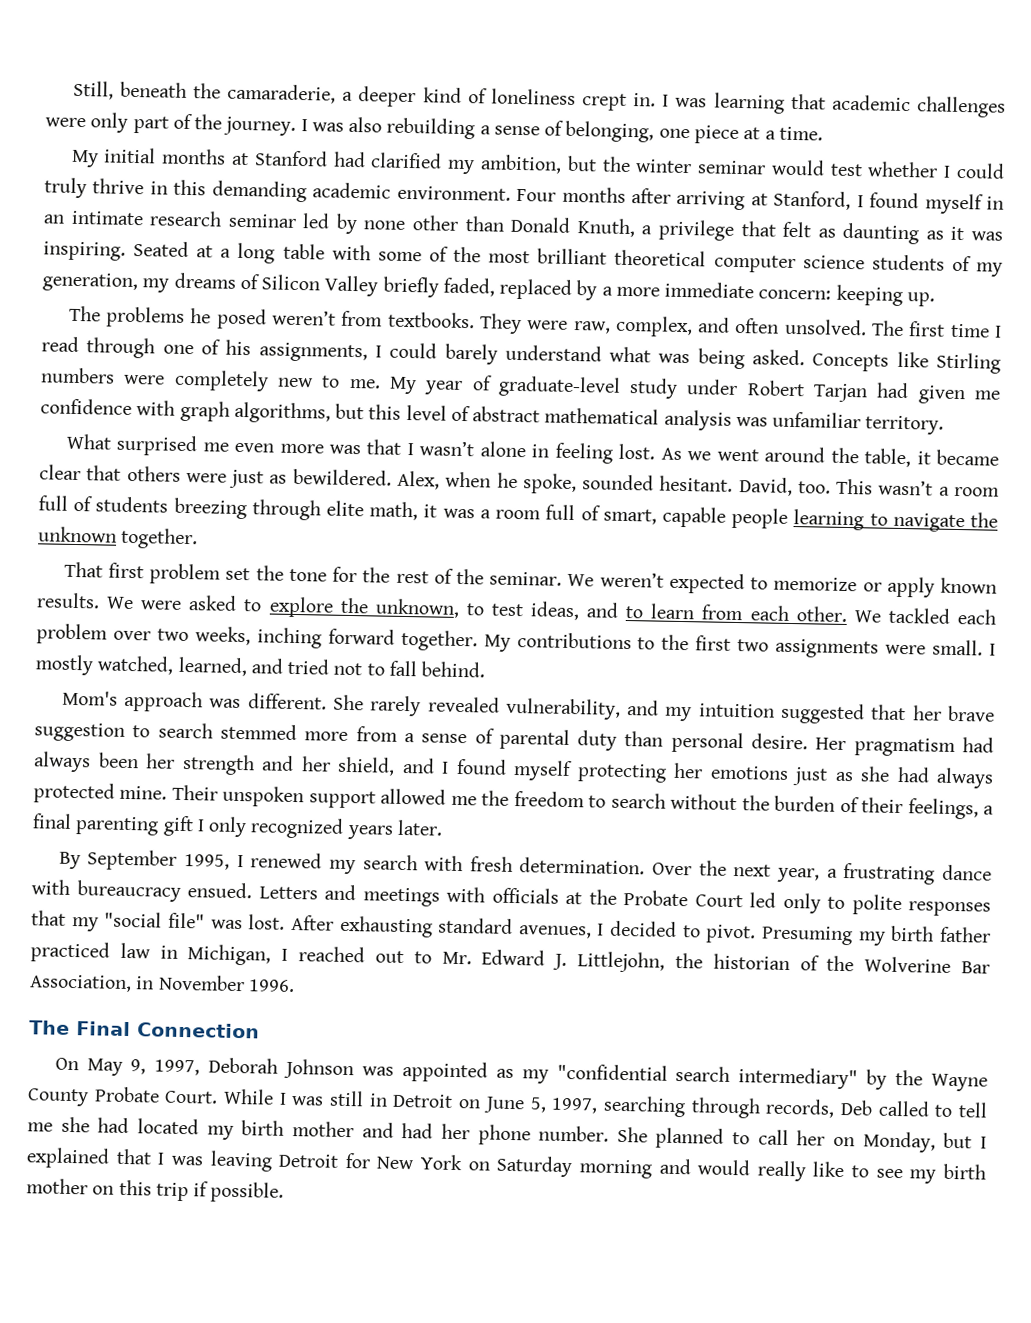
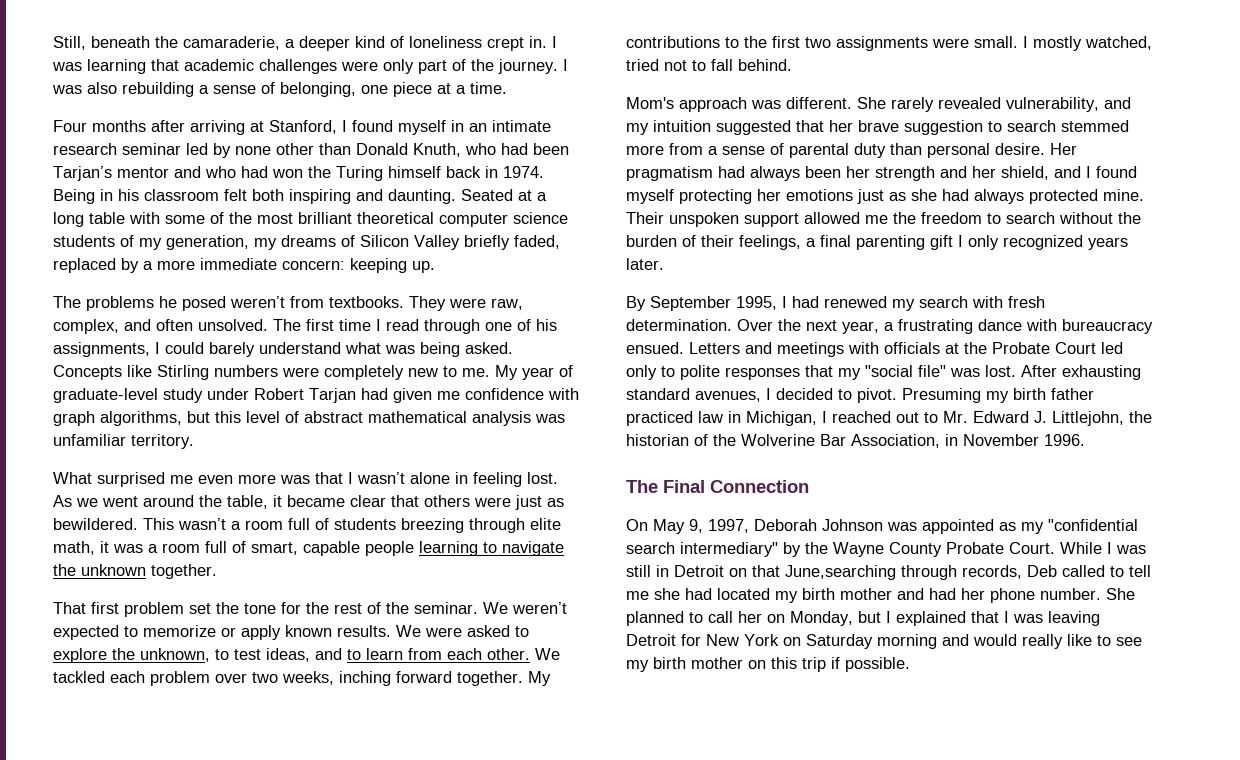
- My initial months at Stanford had clarified my ambition, but the winter seminar would test whether I could truly thrive in this demanding academic environment. Four months after arriving at Stanford, I found myself in an intimate research seminar led by none other than Donald Knuth, a privilege that felt as daunting as it was inspiring.
+ Four months after arriving at Stanford, I found myself in an intimate research seminar led by none other than Donald Knuth, who had been Tarjan’s mentor and who had won the Turing himself back in 1974. Being in his classroom felt both inspiring and daunting.
- Alex, when he spoke, sounded hesitant. David, too.
- I mostly watched, learned, and tried not to fall behind.
+ I mostly watched, tried not to fall behind.
- By September 1995, I renewed my search with fresh determination.
+ By September 1995, I had renewed my search with fresh determination.
- While I was still in Detroit on June 5, 1997, searching through records, Deb called to tell me she had located my birth mother and had her phone number.
+ While I was still in Detroit on that June,searching through records, Deb called to tell me she had located my birth mother and had her phone number.

